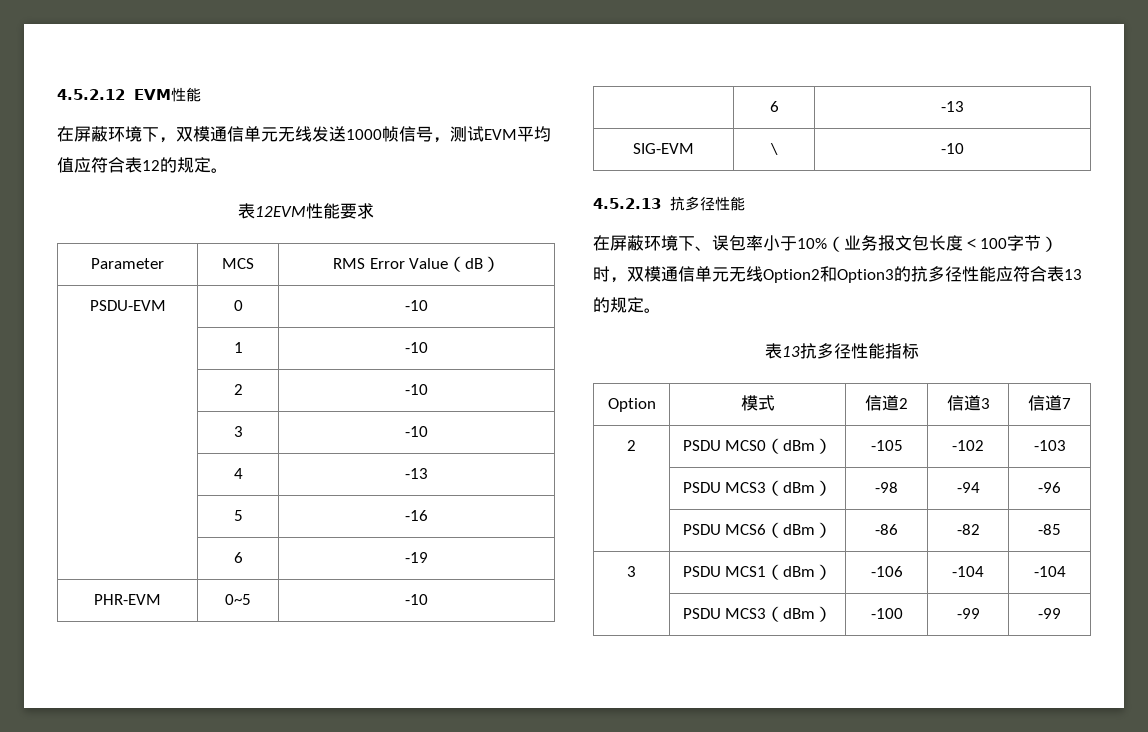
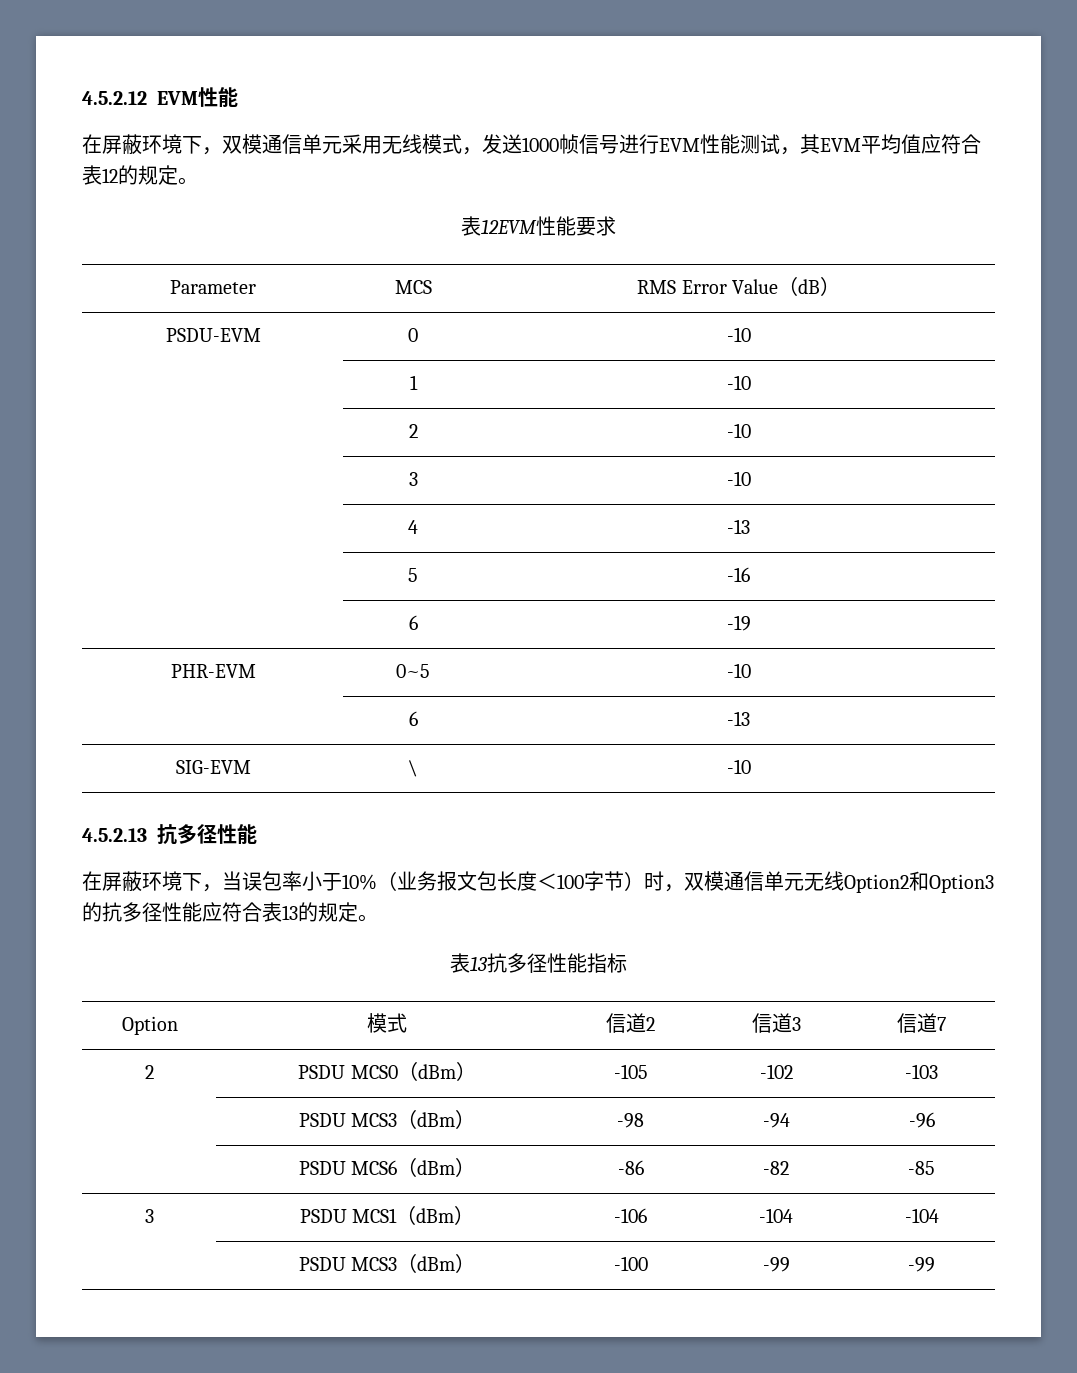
- 在屏蔽环境下，双模通信单元无线发送1000帧信号，测试EVM平均值应符合表12的规定。
+ 在屏蔽环境下，双模通信单元采用无线模式，发送1000帧信号进行EVM性能测试，其EVM平均值应符合表12的规定。
- 在屏蔽环境下、误包率小于10%（业务报文包长度＜100字节）时，双模通信单元无线Option2和Option3的抗多径性能应符合表13的规定。
+ 在屏蔽环境下，当误包率小于10%（业务报文包长度＜100字节）时，双模通信单元无线Option2和Option3的抗多径性能应符合表13的规定。

